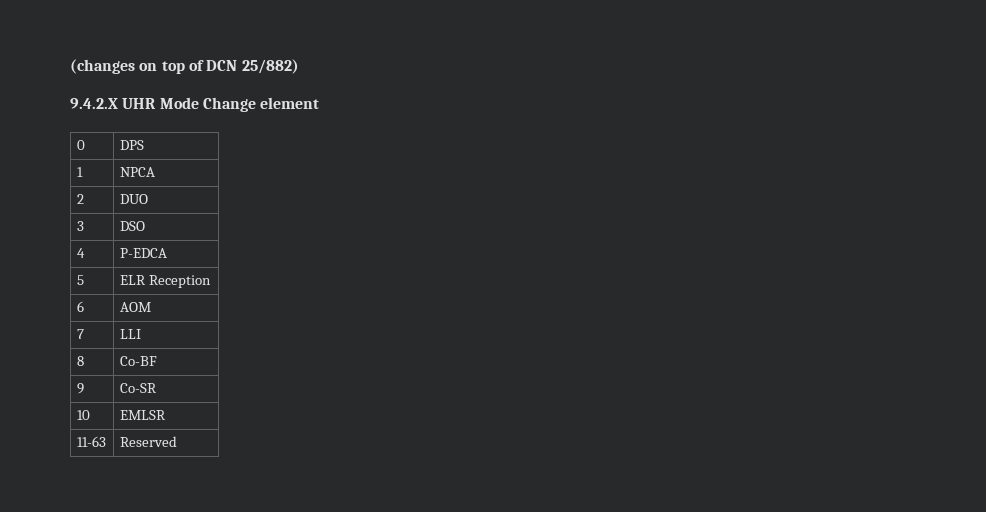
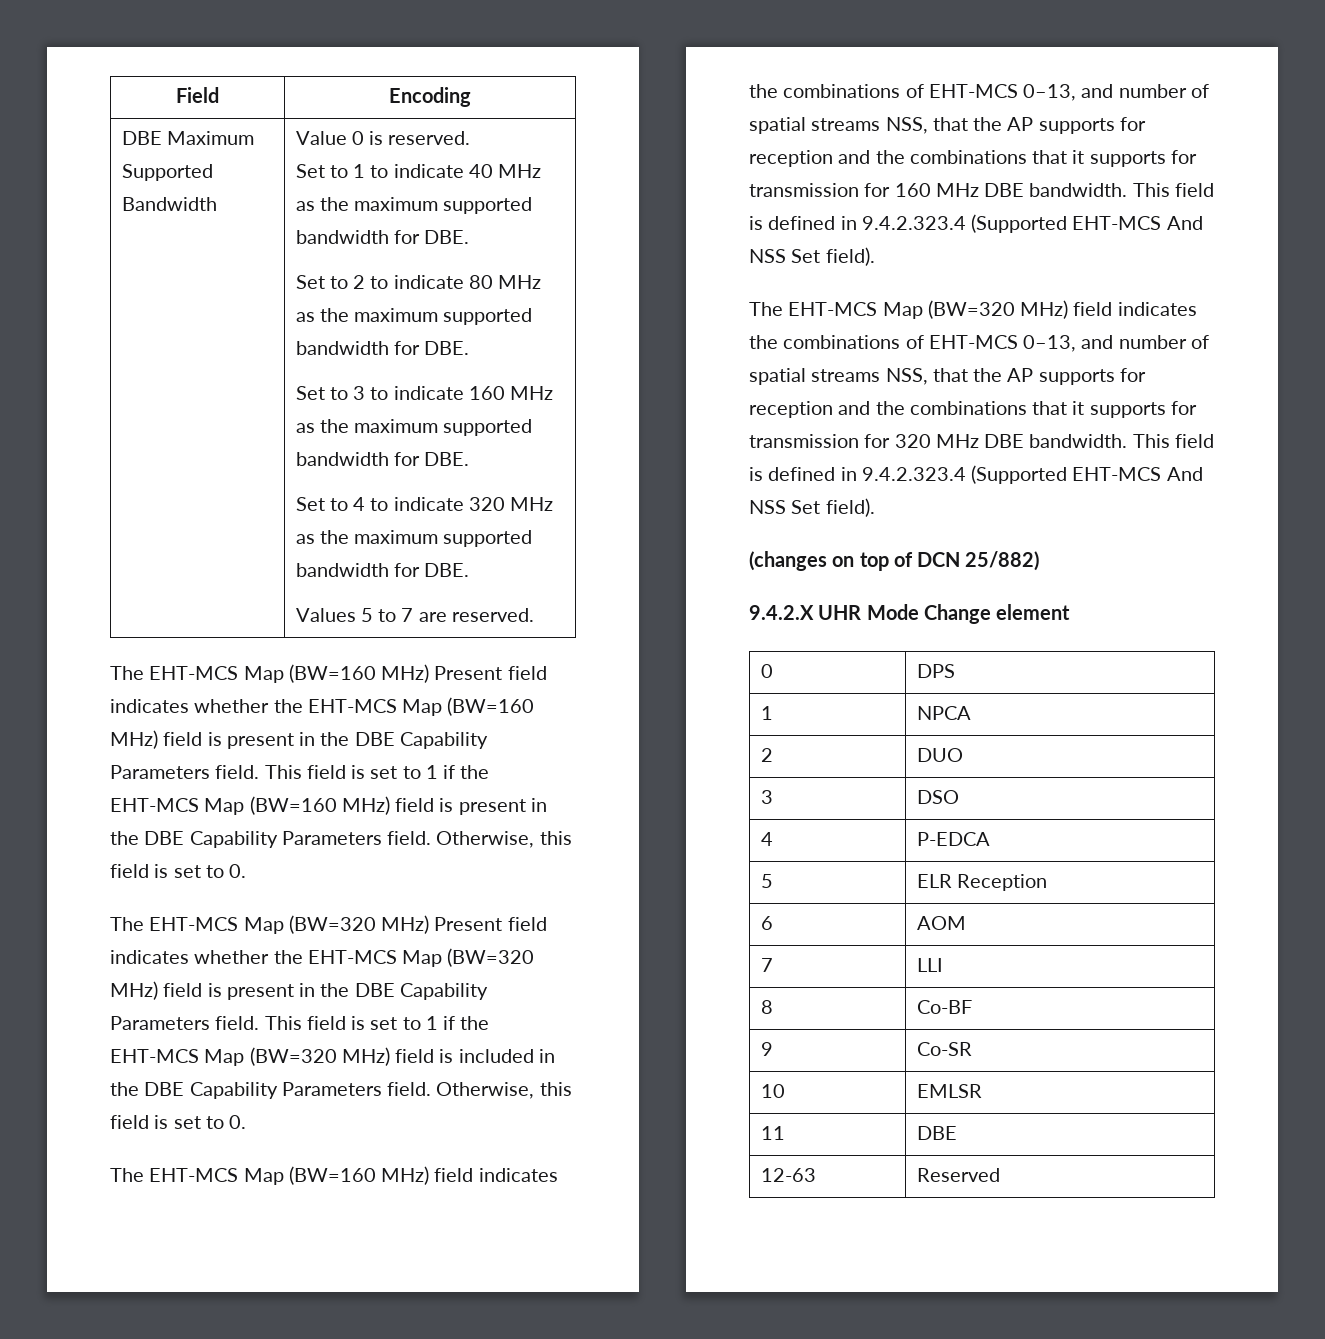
+ Field | Encoding
+ DBE Maximum Supported Bandwidth | Value 0 is reserved.
+ Set to 1 to indicate 40 MHz as the maximum supported bandwidth for DBE.
+ Set to 2 to indicate 80 MHz as the maximum supported bandwidth for DBE.
+ Set to 3 to indicate 160 MHz as the maximum supported bandwidth for DBE.
+ Set to 4 to indicate 320 MHz as the maximum supported bandwidth for DBE.
+ Values 5 to 7 are reserved.
+ The EHT-MCS Map (BW=160 MHz) Present field indicates whether the EHT-MCS Map (BW=160 MHz) field is present in the DBE Capability Parameters field. This field is set to 1 if the EHT-MCS Map (BW=160 MHz) field is present in the DBE Capability Parameters field. Otherwise, this field is set to 0.
+ The EHT-MCS Map (BW=320 MHz) Present field indicates whether the EHT-MCS Map (BW=320 MHz) field is present in the DBE Capability Parameters field. This field is set to 1 if the EHT-MCS Map (BW=320 MHz) field is included in the DBE Capability Parameters field. Otherwise, this field is set to 0.
+ The EHT-MCS Map (BW=160 MHz) field indicates the combinations of EHT-MCS 0–13, and number of spatial streams NSS, that the AP supports for reception and the combinations that it supports for transmission for 160 MHz DBE bandwidth. This field is defined in 9.4.2.323.4 (Supported EHT-MCS And NSS Set field).
+ The EHT-MCS Map (BW=320 MHz) field indicates the combinations of EHT-MCS 0–13, and number of spatial streams NSS, that the AP supports for reception and the combinations that it supports for transmission for 320 MHz DBE bandwidth. This field is defined in 9.4.2.323.4 (Supported EHT-MCS And NSS Set field).
- 11-63 | Reserved
+ 11 | DBE
+ 12-63 | Reserved

